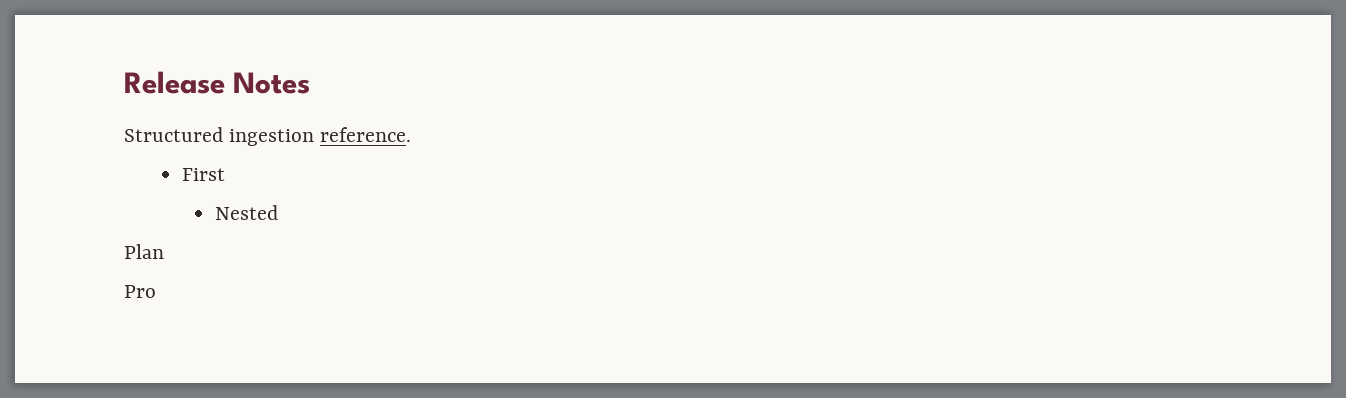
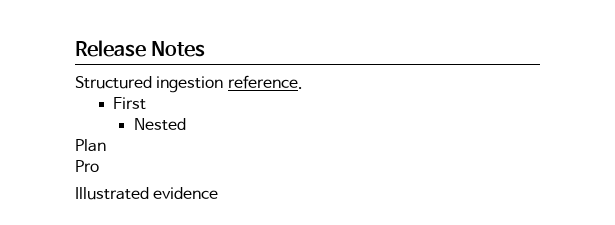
+ Illustrated evidence

